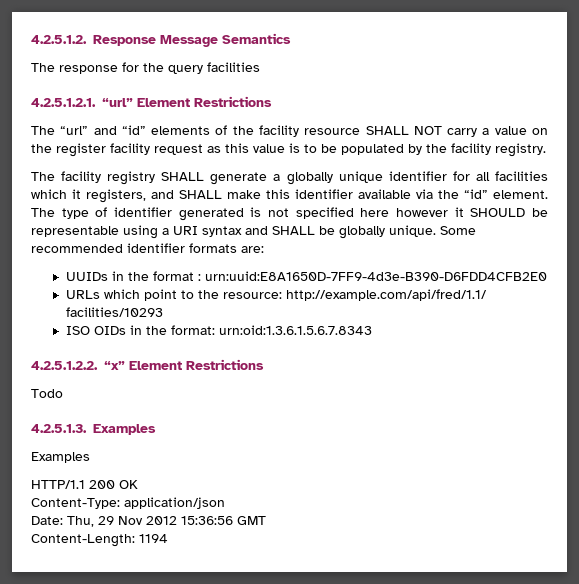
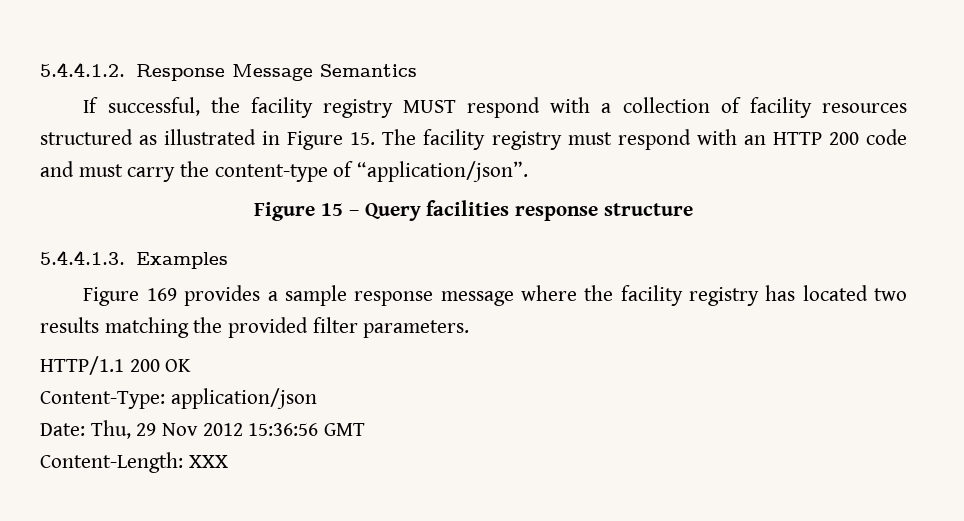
- 4.2.5.1.2. Response Message Semantics
+ 5.4.4.1.2. Response Message Semantics
- The response for the query facilities
- 4.2.5.1.2.1. “url” Element Restrictions
- The “url” and “id” elements of the facility resource SHALL NOT carry a value on the register facility request as this value is to be populated by the facility registry.
- The facility registry SHALL generate a globally unique identifier for all facilities which it registers, and SHALL make this identifier available via the “id” element. The type of identifier generated is not specified here however it SHOULD be representable using a URI syntax and SHALL be globally unique. Some recommended identifier formats are:
- UUIDs in the format : urn:uuid:E8A1650D-7FF9-4d3e-B390-D6FDD4CFB2E0
- URLs which point to the resource: http://example.com/api/fred/1.1/ facilities/10293
- ISO OIDs in the format: urn:oid:1.3.6.1.5.6.7.8343
- 4.2.5.1.2.2. “x” Element Restrictions
- Todo
- 4.2.5.1.3. Examples
- Examples
+ If successful, the facility registry MUST respond with a collection of facility resources structured as illustrated in Figure 15. The facility registry must respond with an HTTP 200 code and must carry the content-type of “application/json”.
+ Figure 15 – Query facilities response structure
+ 5.4.4.1.3. Examples
+ Figure 169 provides a sample response message where the facility registry has located two results matching the provided filter parameters.
- Content-Length: 1194
+ Content-Length: XXX

